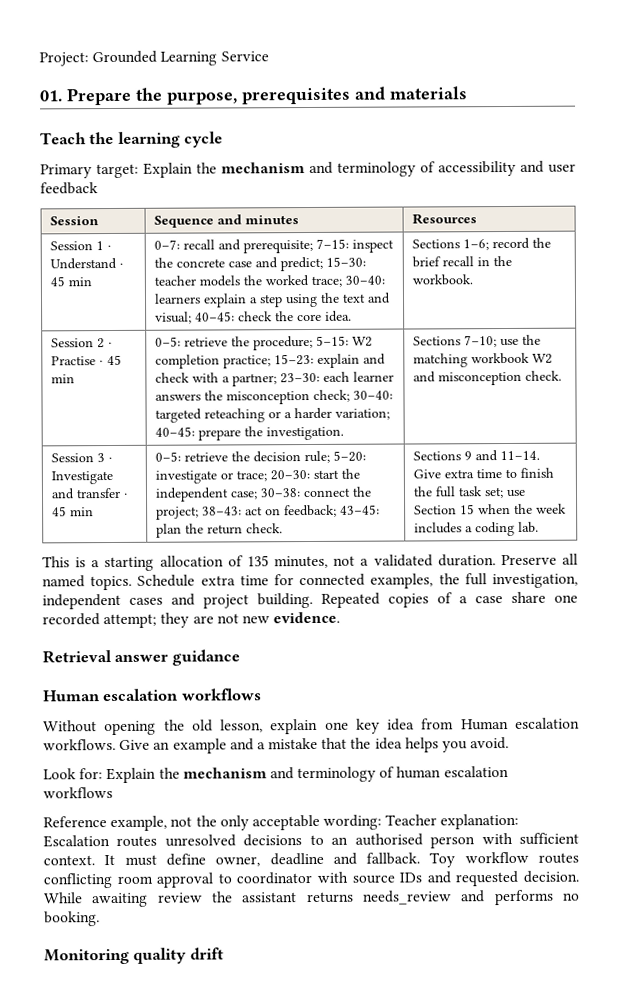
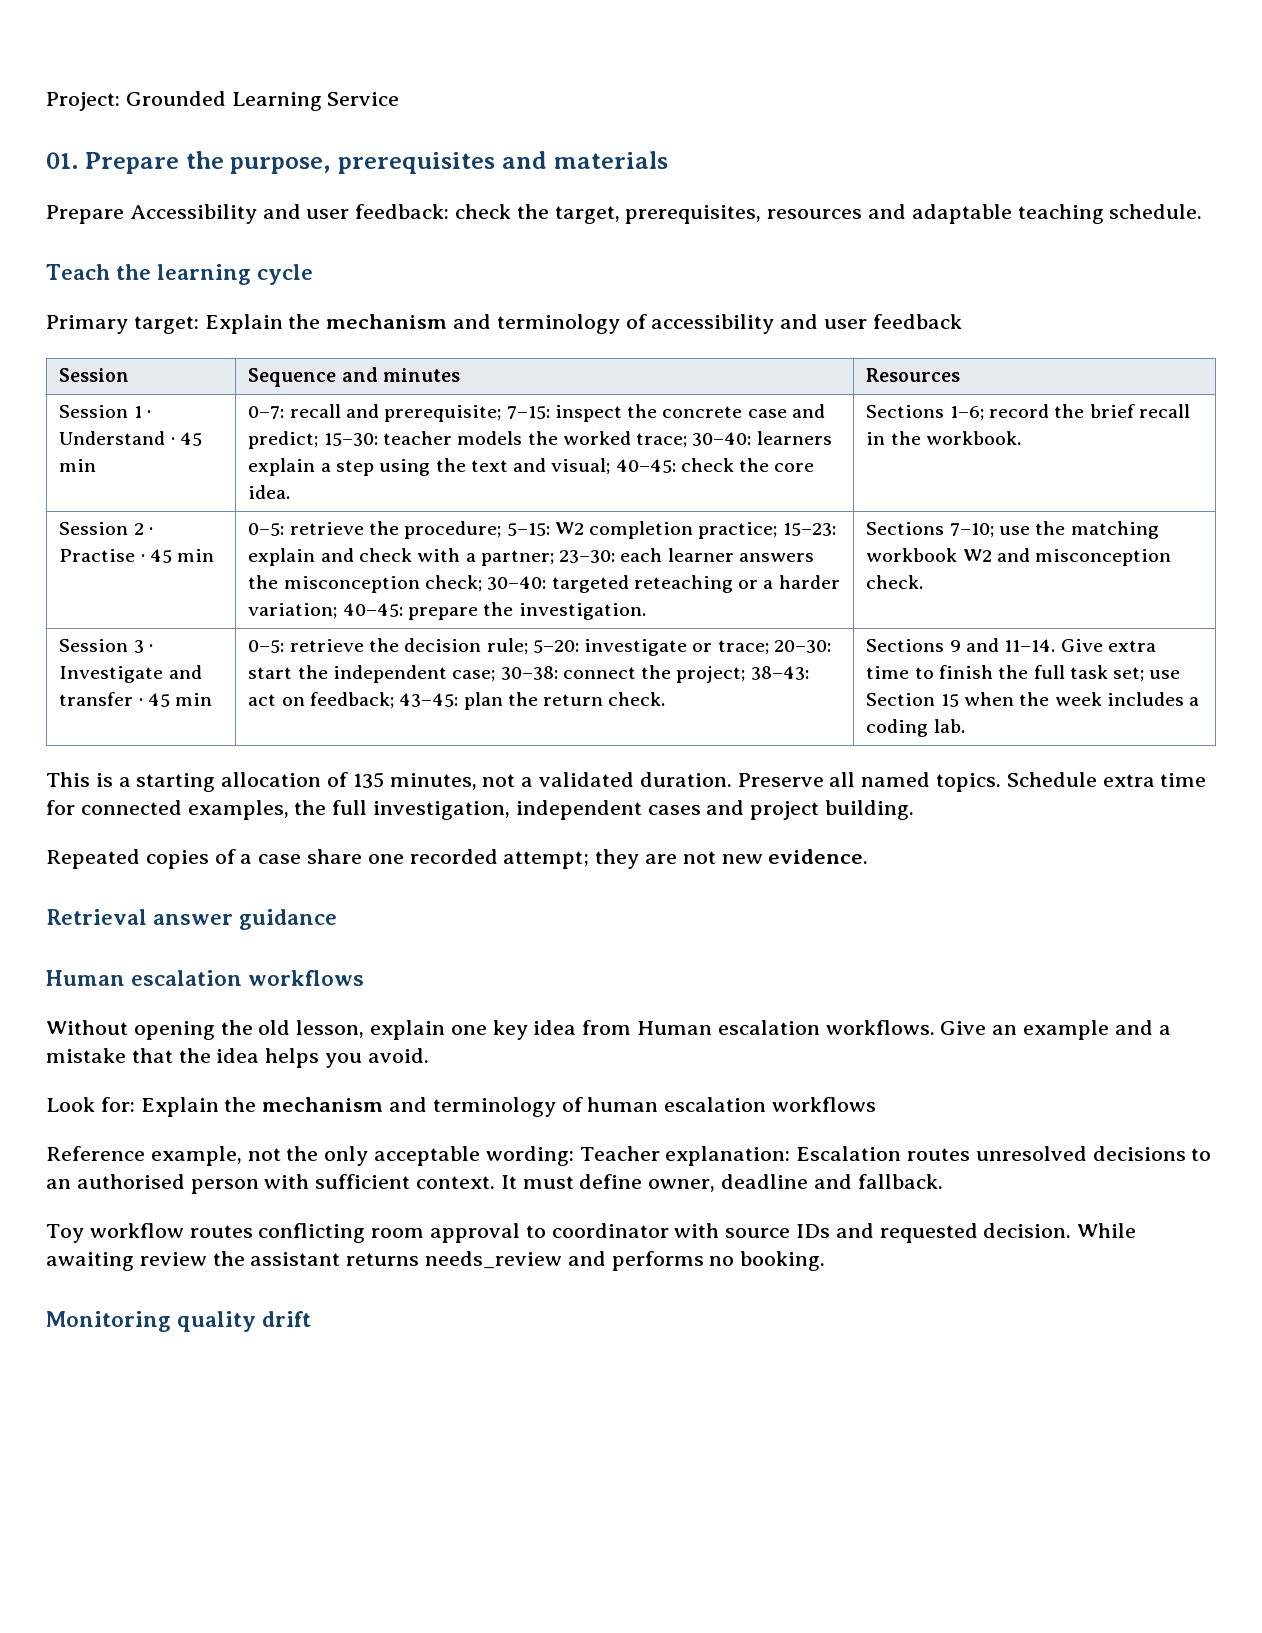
+ Prepare Accessibility and user feedback: check the target, prerequisites, resources and adaptable teaching schedule.
- Schedule extra time for connected examples, the full investigation, independent cases and project building. Repeated copies of a case share one recorded attempt; they are not new evidence.
+ Schedule extra time for connected examples, the full investigation, independent cases and project building.
+ Repeated copies of a case share one recorded attempt; they are not new evidence.
- It must define owner, deadline and fallback. Toy workflow routes conflicting room approval to coordinator with source IDs and requested decision.
+ It must define owner, deadline and fallback.
+ Toy workflow routes conflicting room approval to coordinator with source IDs and requested decision.

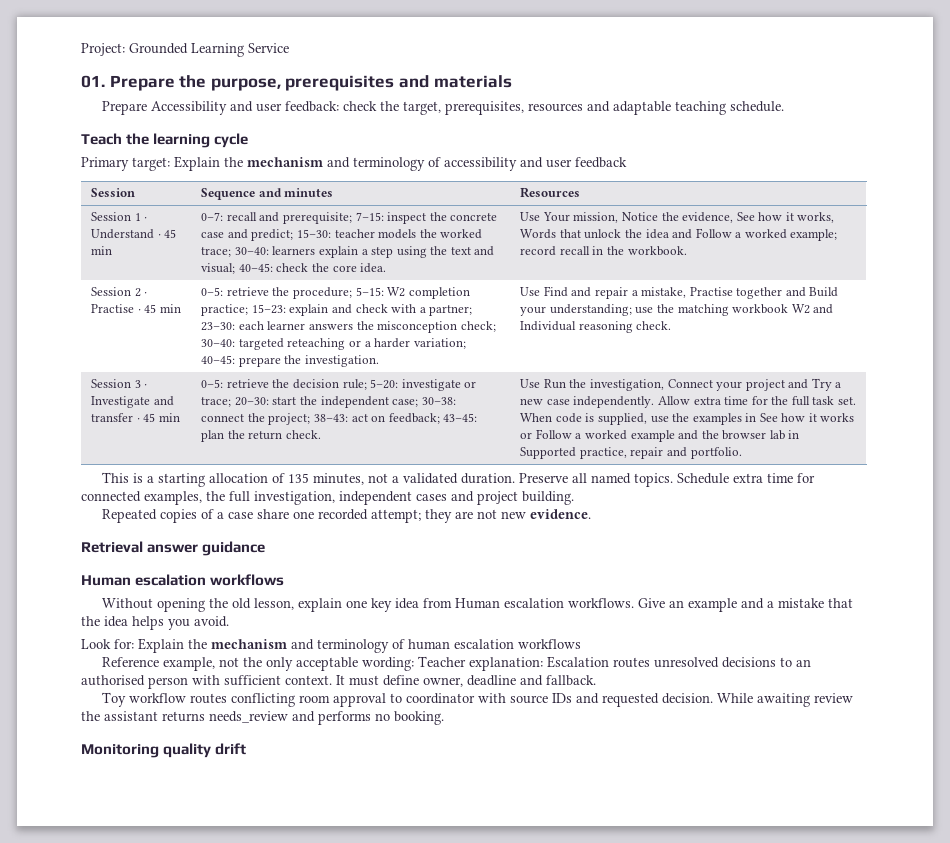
- Sections 1–6; record the brief recall in the workbook.
+ Use Your mission, Notice the evidence, See how it works, Words that unlock the idea and Follow a worked example; record recall in the workbook.
- Sections 7–10; use the matching workbook W2 and misconception check.
+ Use Find and repair a mistake, Practise together and Build your understanding; use the matching workbook W2 and Individual reasoning check.
- Sections 9 and 11–14. Give extra time to finish the full task set; use Section 15 when the week includes a coding lab.
+ Use Run the investigation, Connect your project and Try a new case independently. Allow extra time for the full task set. When code is supplied, use the examples in See how it works or Follow a worked example and the browser lab in Supported practice, repair and portfolio.

